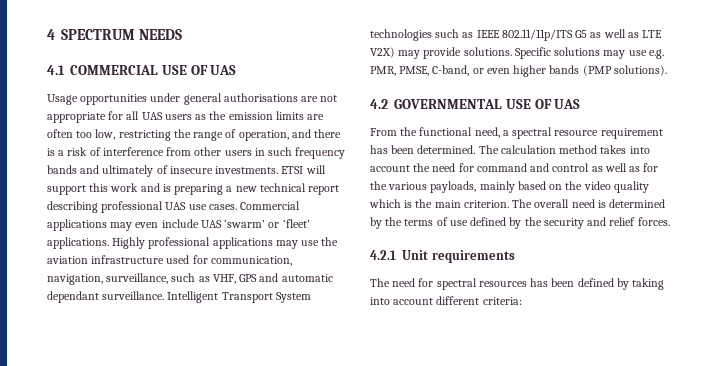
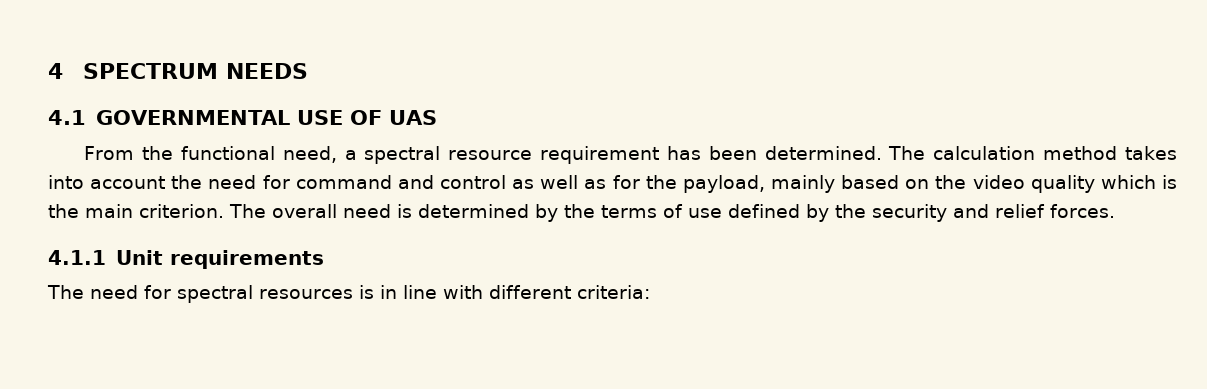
- 4.1 COMMERCIAL USE OF UAS
- Usage opportunities under general authorisations are not appropriate for all UAS users as the emission limits are often too low, restricting the range of operation, and there is a risk of interference from other users in such frequency bands and ultimately of insecure investments. ETSI will support this work and is preparing a new technical report describing professional UAS use cases. Commercial applications may even include UAS ‘swarm’ or ‘fleet’ applications. Highly professional applications may use the aviation infrastructure used for communication, navigation, surveillance, such as VHF, GPS and automatic dependant surveillance. Intelligent Transport System technologies such as IEEE 802.11/11p/ITS G5 as well as LTE V2X) may provide solutions. Specific solutions may use e.g. PMR, PMSE, C-band, or even higher bands (PMP solutions).
- 4.2 GOVERNMENTAL USE OF UAS
+ 4.1 GOVERNMENTAL USE OF UAS
- The calculation method takes into account the need for command and control as well as for the various payloads, mainly based on the video quality which is the main criterion.
+ The calculation method takes into account the need for command and control as well as for the payload, mainly based on the video quality which is the main criterion.
- 4.2.1 Unit requirements
+ 4.1.1 Unit requirements
- The need for spectral resources has been defined by taking into account different criteria:
+ The need for spectral resources is in line with different criteria:

